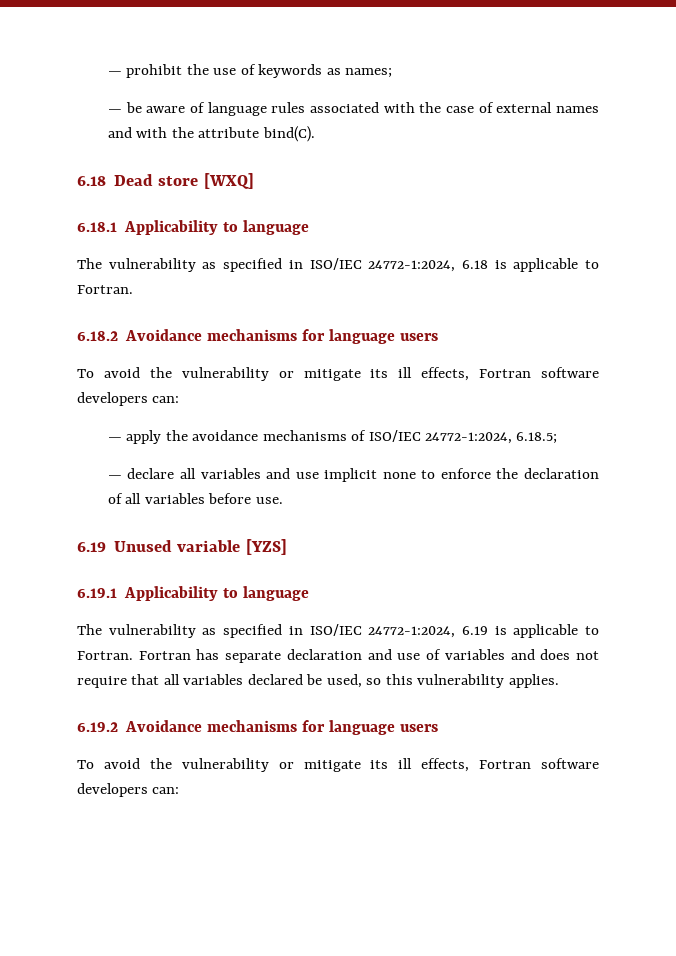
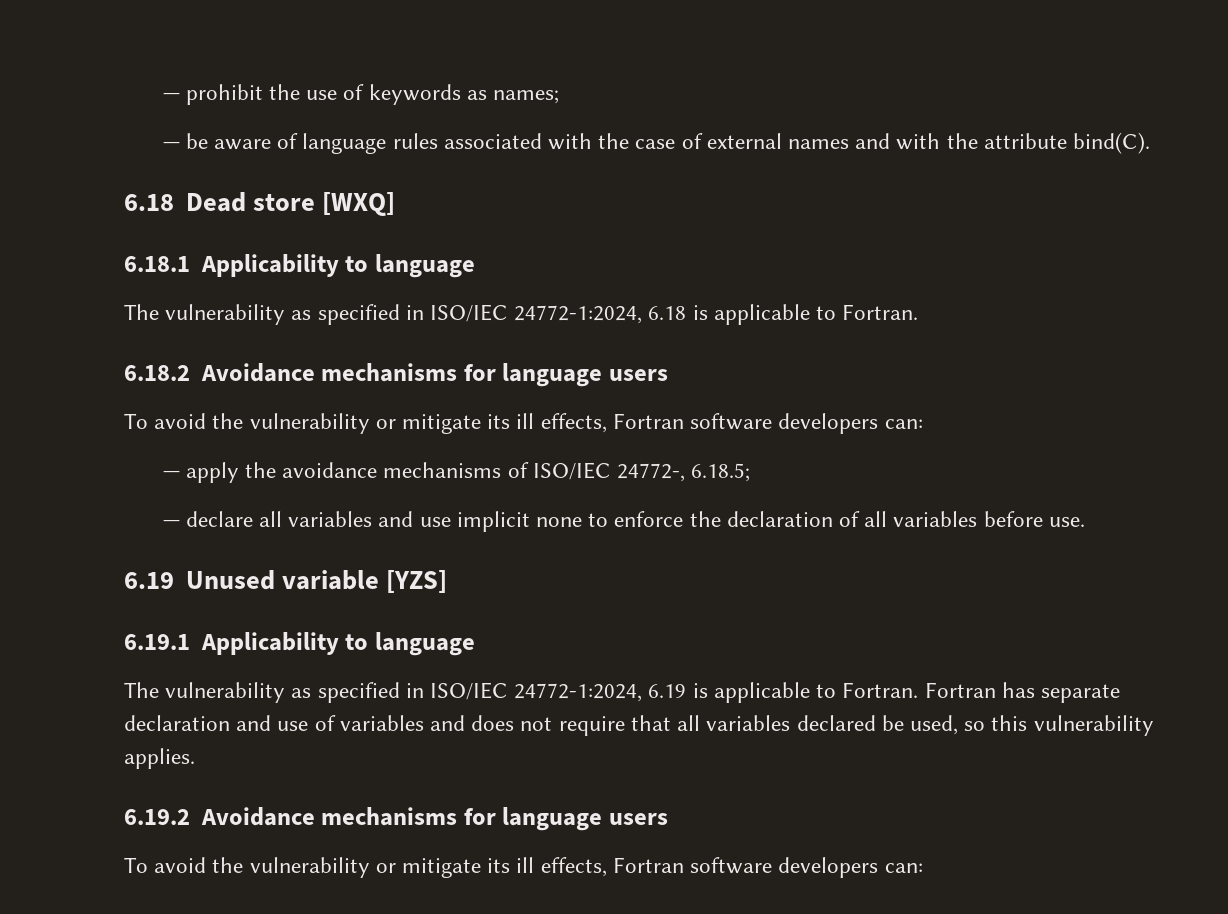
- — apply the avoidance mechanisms of ISO/IEC 24772-1:2024, 6.18.5;
+ — apply the avoidance mechanisms of ISO/IEC 24772-, 6.18.5;

